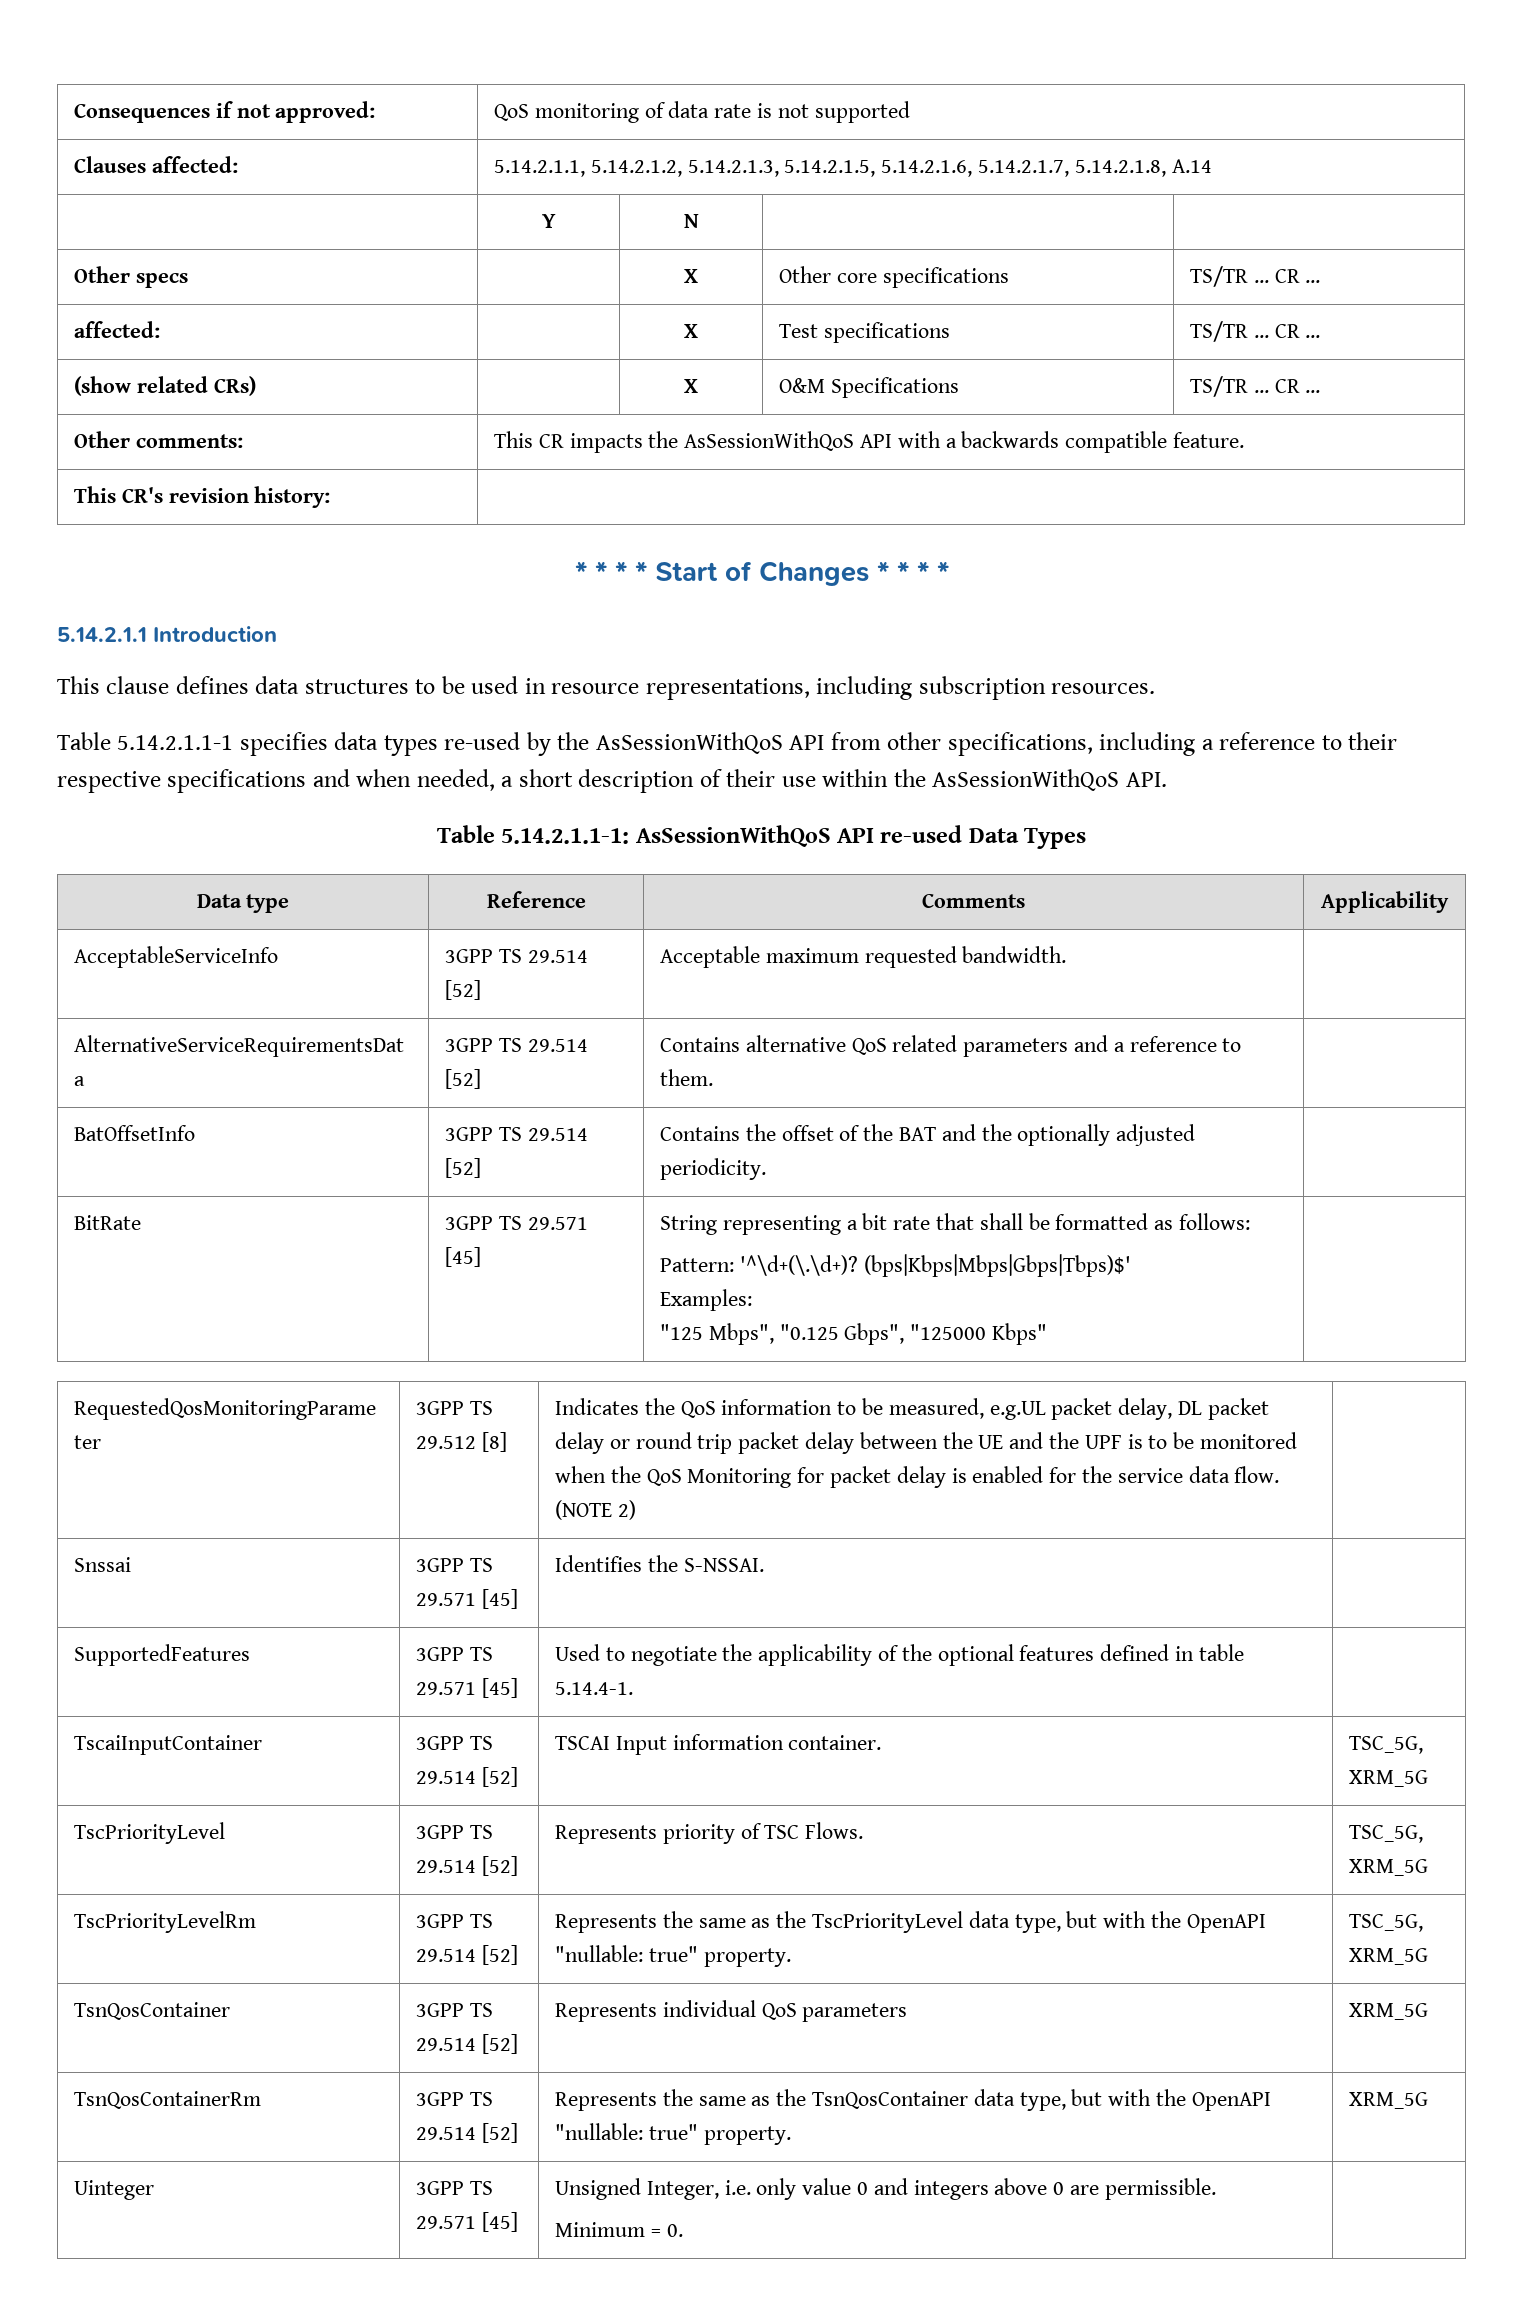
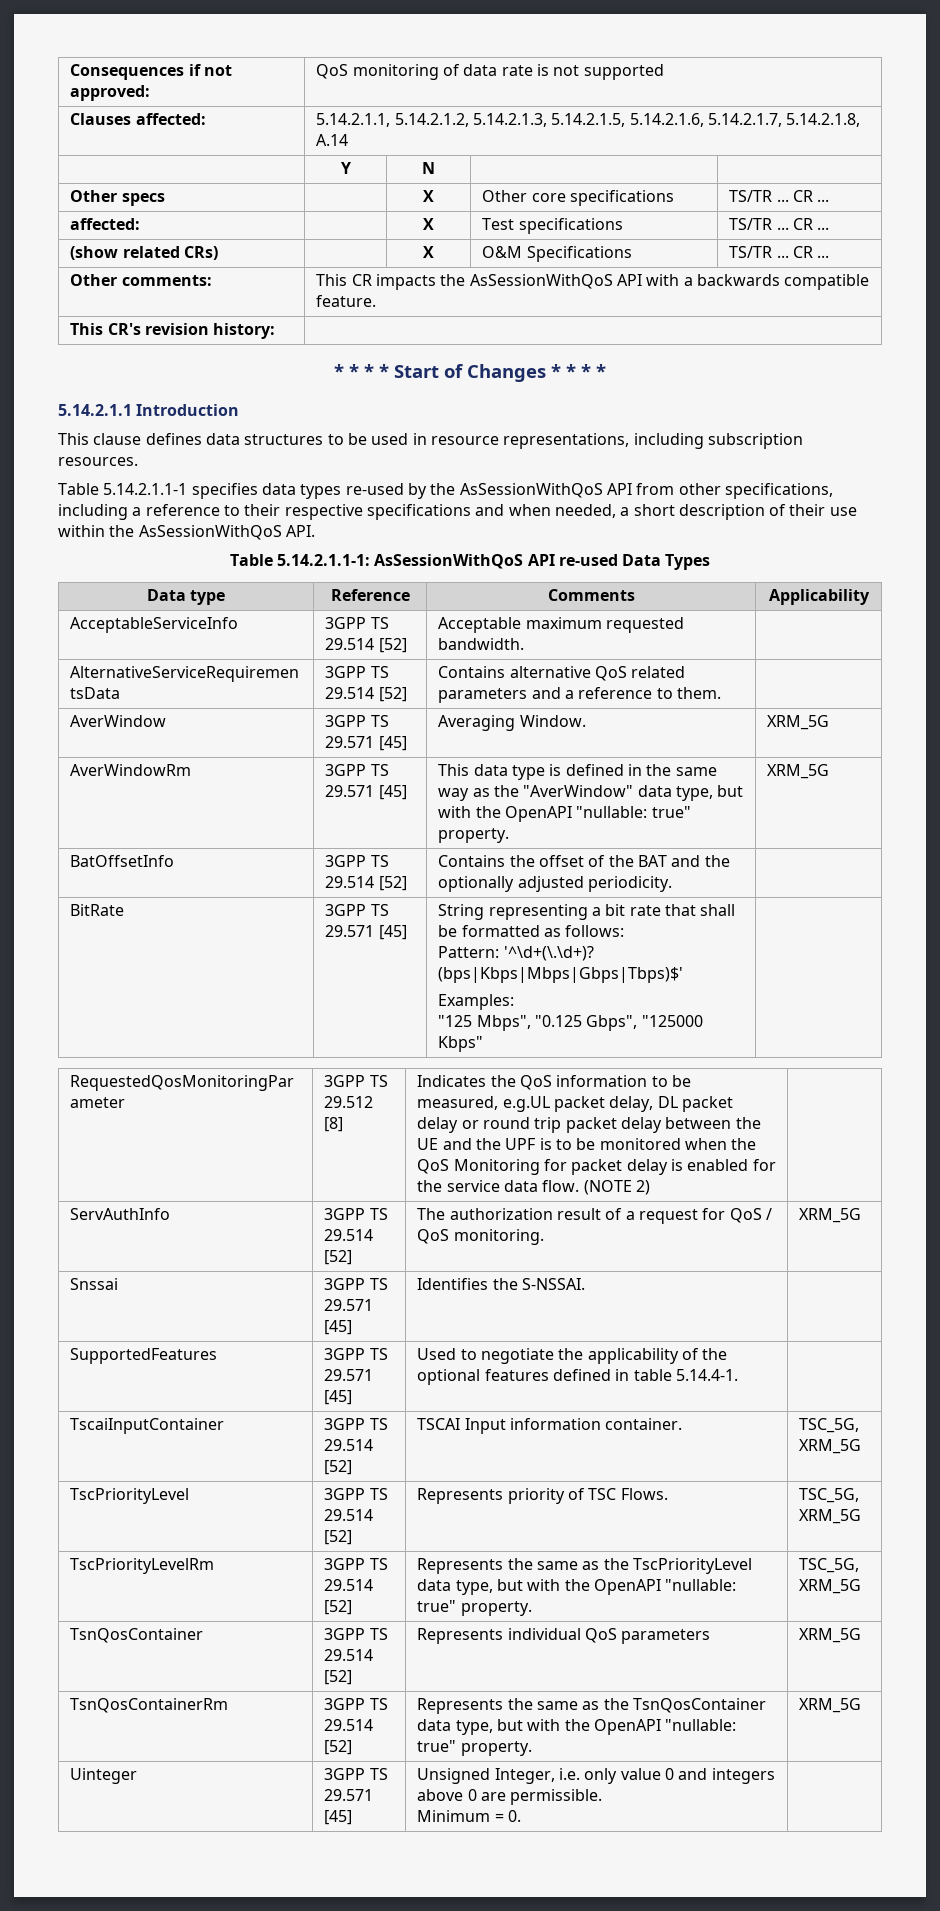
+ AverWindow | 3GPP TS 29.571 [45] | Averaging Window. | XRM_5G
+ AverWindowRm | 3GPP TS 29.571 [45] | This data type is defined in the same way as the "AverWindow" data type, but with the OpenAPI "nullable: true" property. | XRM_5G
+ ServAuthInfo | 3GPP TS 29.514 [52] | The authorization result of a request for QoS / QoS monitoring. | XRM_5G

